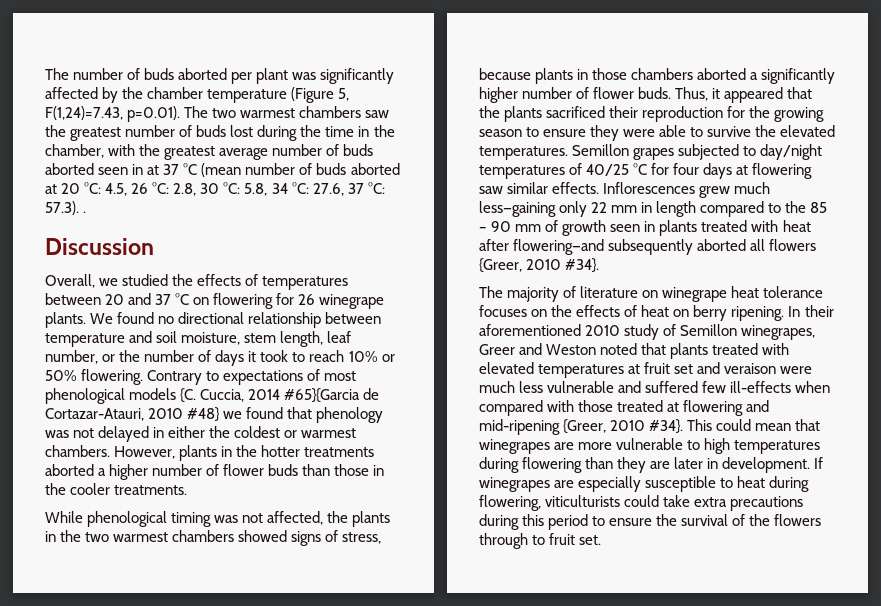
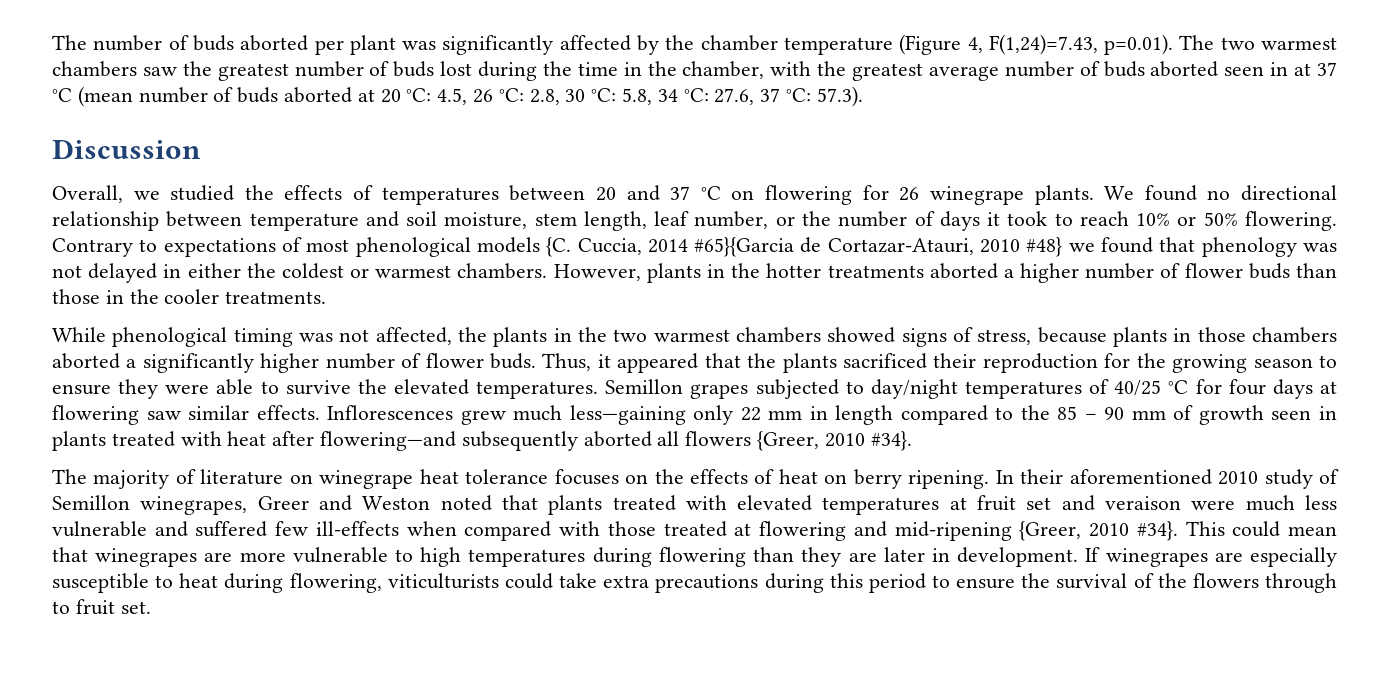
- The number of buds aborted per plant was significantly affected by the chamber temperature (Figure 5, F(1,24)=7.43, p=0.01). The two warmest chambers saw the greatest number of buds lost during the time in the chamber, with the greatest average number of buds aborted seen in at 37 °C (mean number of buds aborted at 20 °C:
+ The number of buds aborted per plant was significantly affected by the chamber temperature (Figure 4, F(1,24)=7.43, p=0.01). The two warmest chambers saw the greatest number of buds lost during the time in the chamber, with the greatest average number of buds aborted seen in at 37 °C (mean number of buds aborted at 20 °C:
- 57.3). .
+ 57.3).

